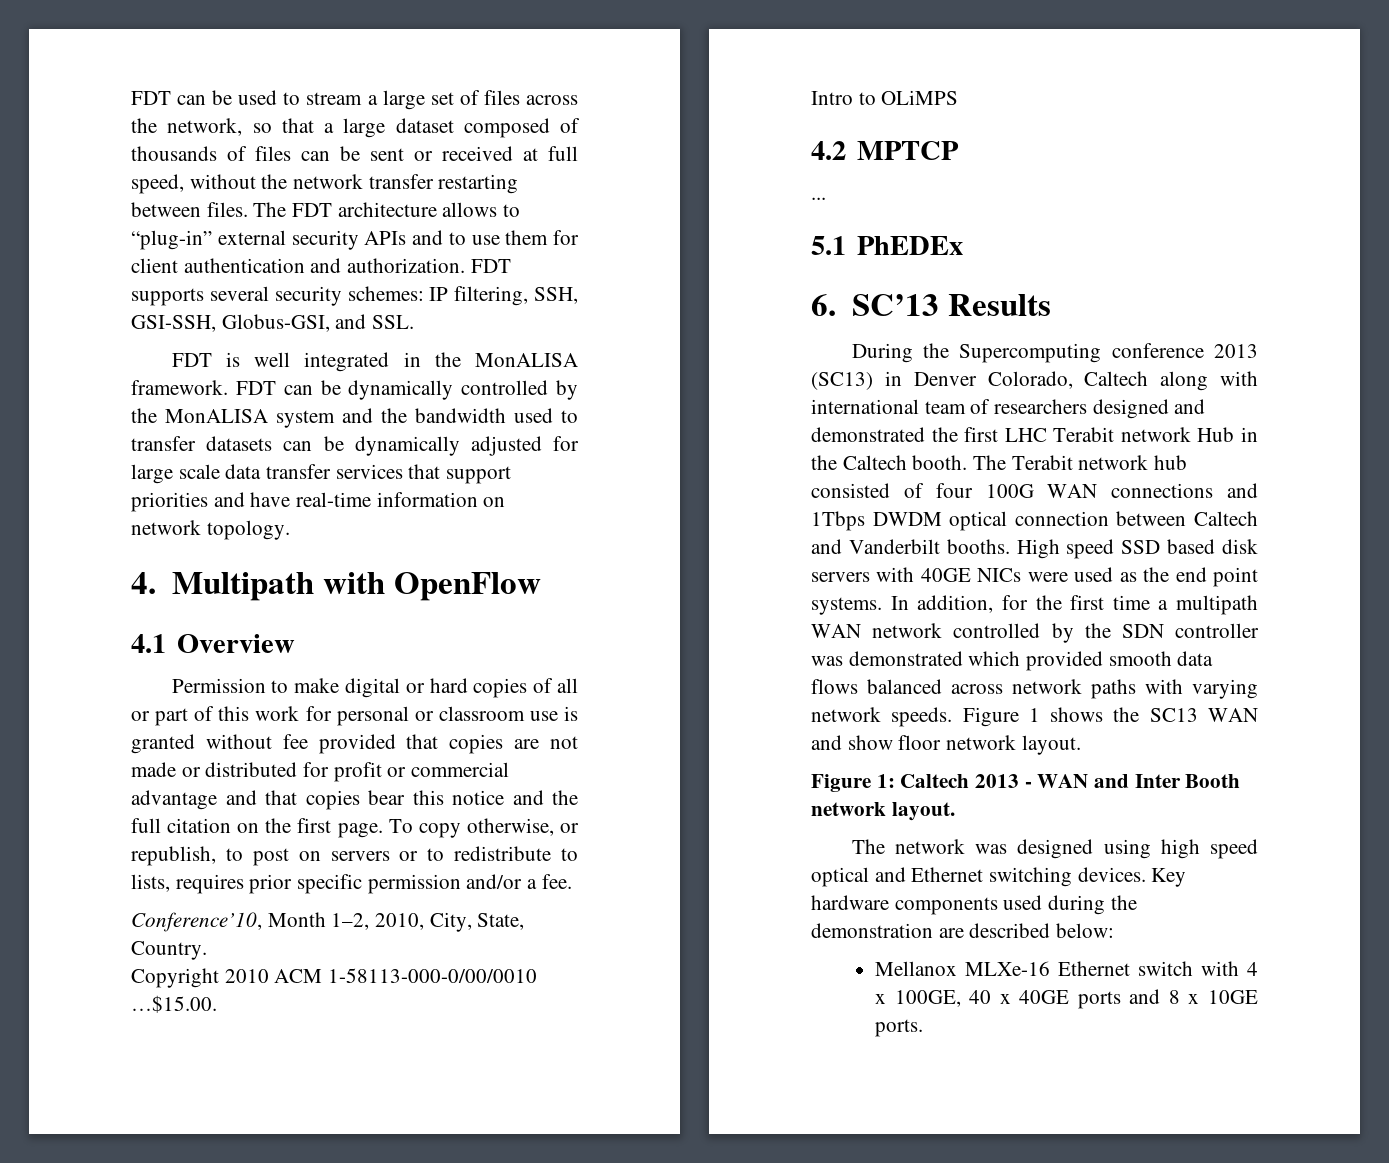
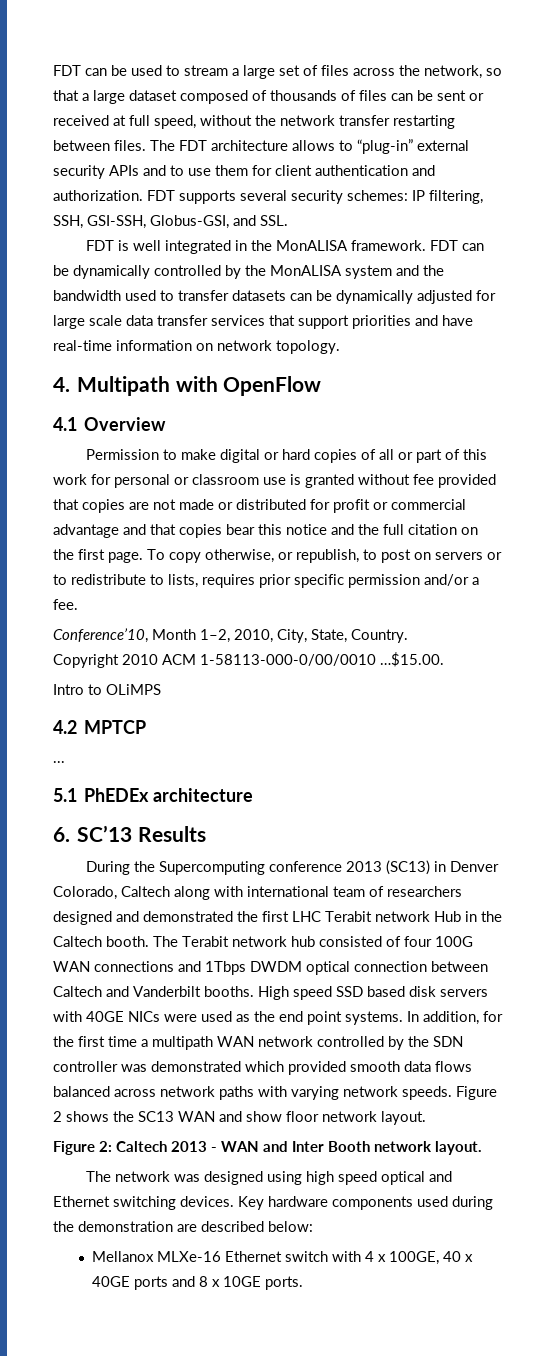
- 5.1 PhEDEx
+ 5.1 PhEDEx architecture
- Figure 1 shows the SC13 WAN and show floor network layout.
+ Figure 2 shows the SC13 WAN and show floor network layout.
- Figure 1: Caltech 2013 - WAN and Inter Booth network layout.
+ Figure 2: Caltech 2013 - WAN and Inter Booth network layout.

